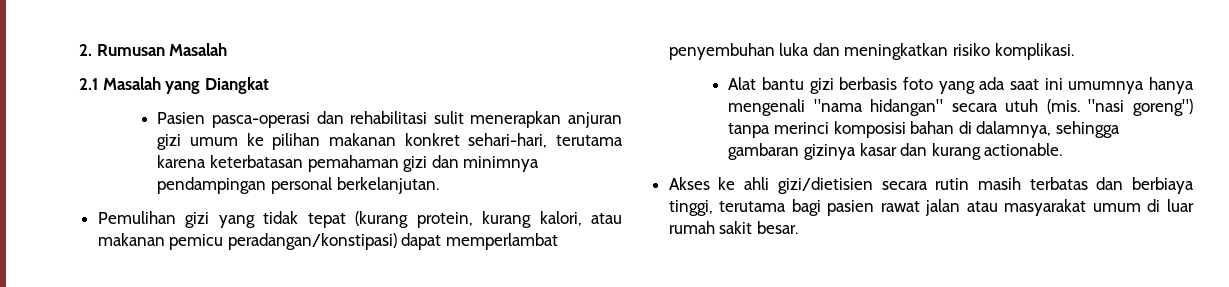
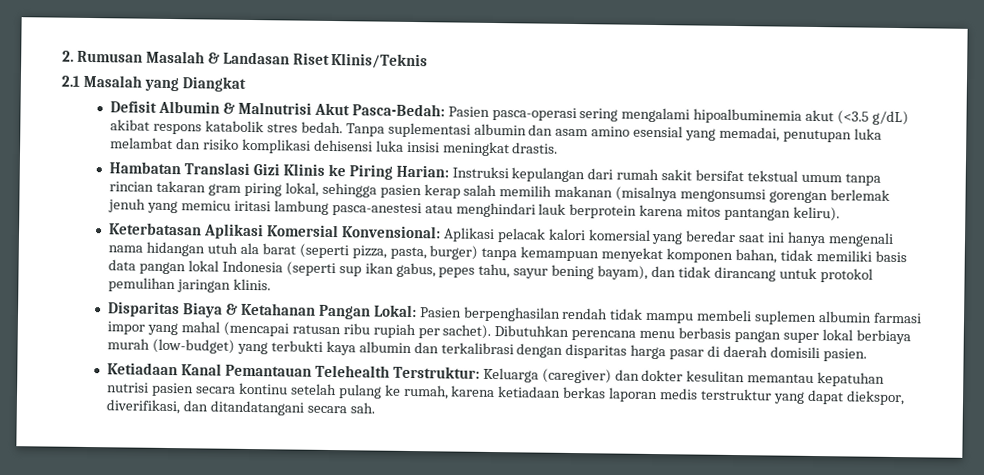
- 2. Rumusan Masalah
+ 2. Rumusan Masalah & Landasan Riset Klinis/Teknis
- Pasien pasca-operasi dan rehabilitasi sulit menerapkan anjuran gizi umum ke pilihan makanan konkret sehari-hari, terutama karena keterbatasan pemahaman gizi dan minimnya pendampingan personal berkelanjutan.
- Pemulihan gizi yang tidak tepat (kurang protein, kurang kalori, atau makanan pemicu peradangan/konstipasi) dapat memperlambat penyembuhan luka dan meningkatkan risiko komplikasi.
- Alat bantu gizi berbasis foto yang ada saat ini umumnya hanya mengenali "nama hidangan" secara utuh (mis. "nasi goreng") tanpa merinci komposisi bahan di dalamnya, sehingga gambaran gizinya kasar dan kurang actionable.
- Akses ke ahli gizi/dietisien secara rutin masih terbatas dan berbiaya tinggi, terutama bagi pasien rawat jalan atau masyarakat umum di luar rumah sakit besar.
+ Defisit Albumin & Malnutrisi Akut Pasca-Bedah: Pasien pasca-operasi sering mengalami hipoalbuminemia akut (<3.5 g/dL) akibat respons katabolik stres bedah. Tanpa suplementasi albumin dan asam amino esensial yang memadai, penutupan luka melambat dan risiko komplikasi dehisensi luka insisi meningkat drastis.
+ Hambatan Translasi Gizi Klinis ke Piring Harian: Instruksi kepulangan dari rumah sakit bersifat tekstual umum tanpa rincian takaran gram piring lokal, sehingga pasien kerap salah memilih makanan (misalnya mengonsumsi gorengan berlemak jenuh yang memicu iritasi lambung pasca-anestesi atau menghindari lauk berprotein karena mitos pantangan keliru).
+ Keterbatasan Aplikasi Komersial Konvensional: Aplikasi pelacak kalori komersial yang beredar saat ini hanya mengenali nama hidangan utuh ala barat (seperti pizza, pasta, burger) tanpa kemampuan menyekat komponen bahan, tidak memiliki basis data pangan lokal Indonesia (seperti sup ikan gabus, pepes tahu, sayur bening bayam), dan tidak dirancang untuk protokol pemulihan jaringan klinis.
+ Disparitas Biaya & Ketahanan Pangan Lokal: Pasien berpenghasilan rendah tidak mampu membeli suplemen albumin farmasi impor yang mahal (mencapai ratusan ribu rupiah per sachet). Dibutuhkan perencana menu berbasis pangan super lokal berbiaya murah (low-budget) yang terbukti kaya albumin dan terkalibrasi dengan disparitas harga pasar di daerah domisili pasien.
+ Ketiadaan Kanal Pemantauan Telehealth Terstruktur: Keluarga (caregiver) dan dokter kesulitan memantau kepatuhan nutrisi pasien secara kontinu setelah pulang ke rumah, karena ketiadaan berkas laporan medis terstruktur yang dapat diekspor, diverifikasi, dan ditandatangani secara sah.

